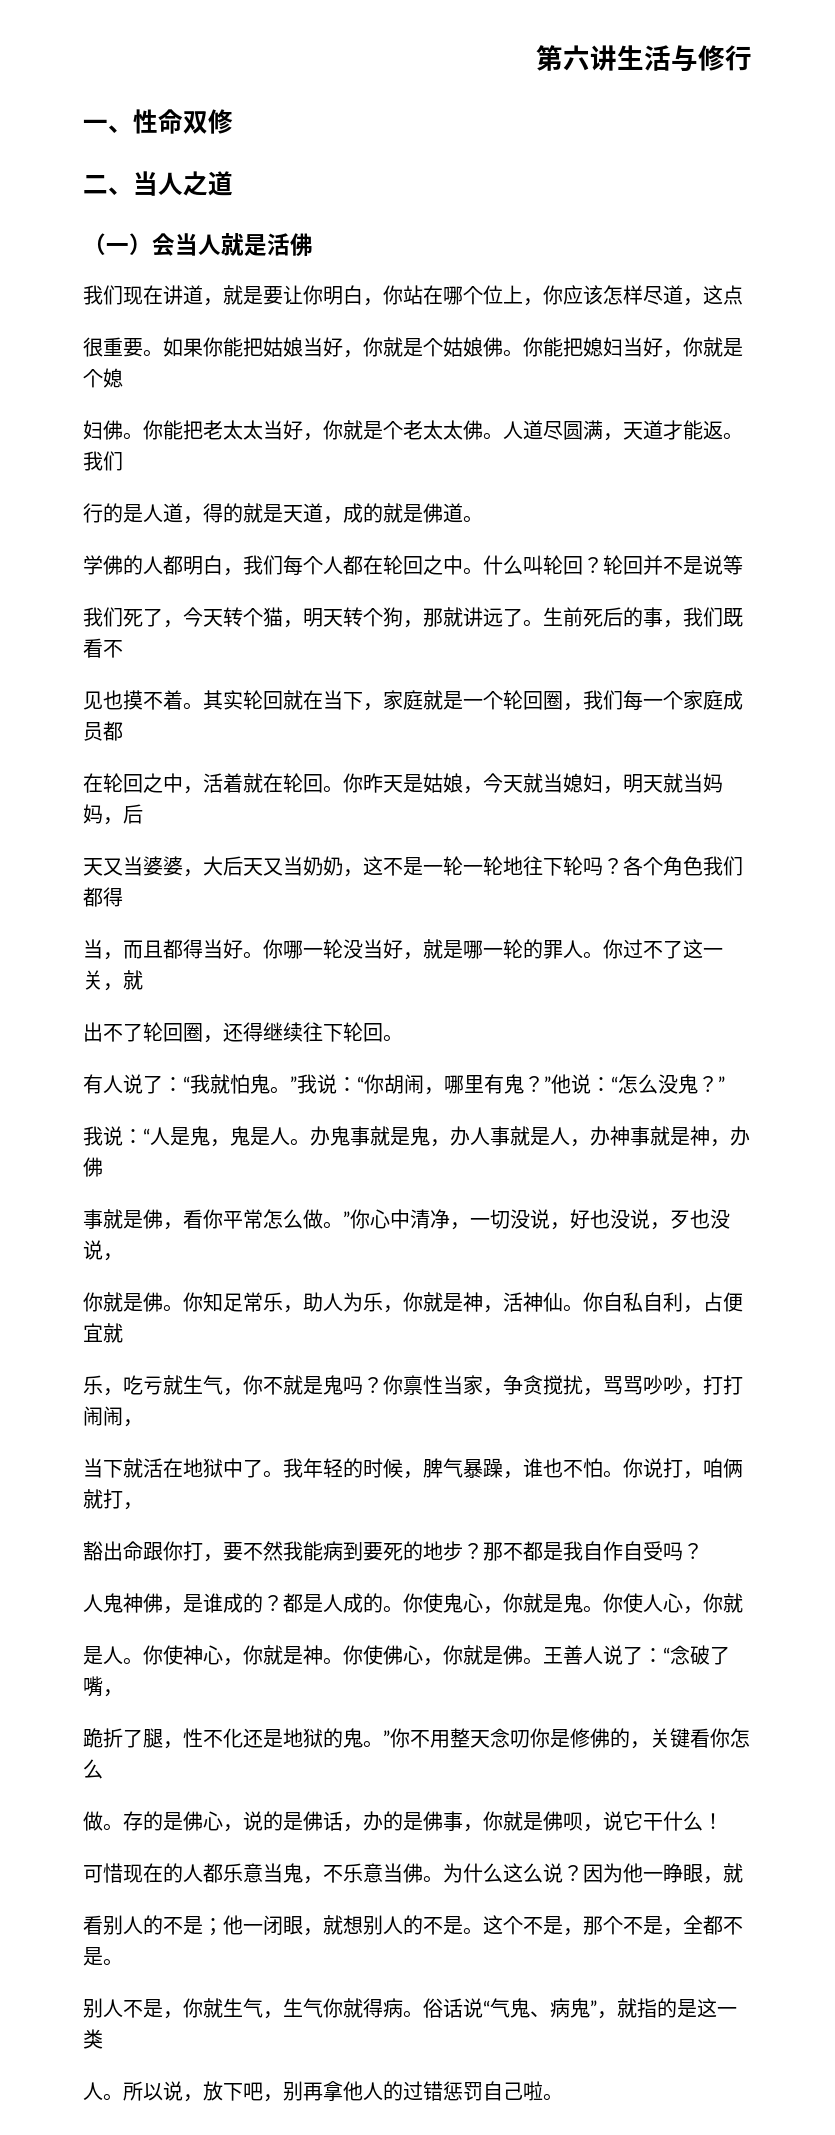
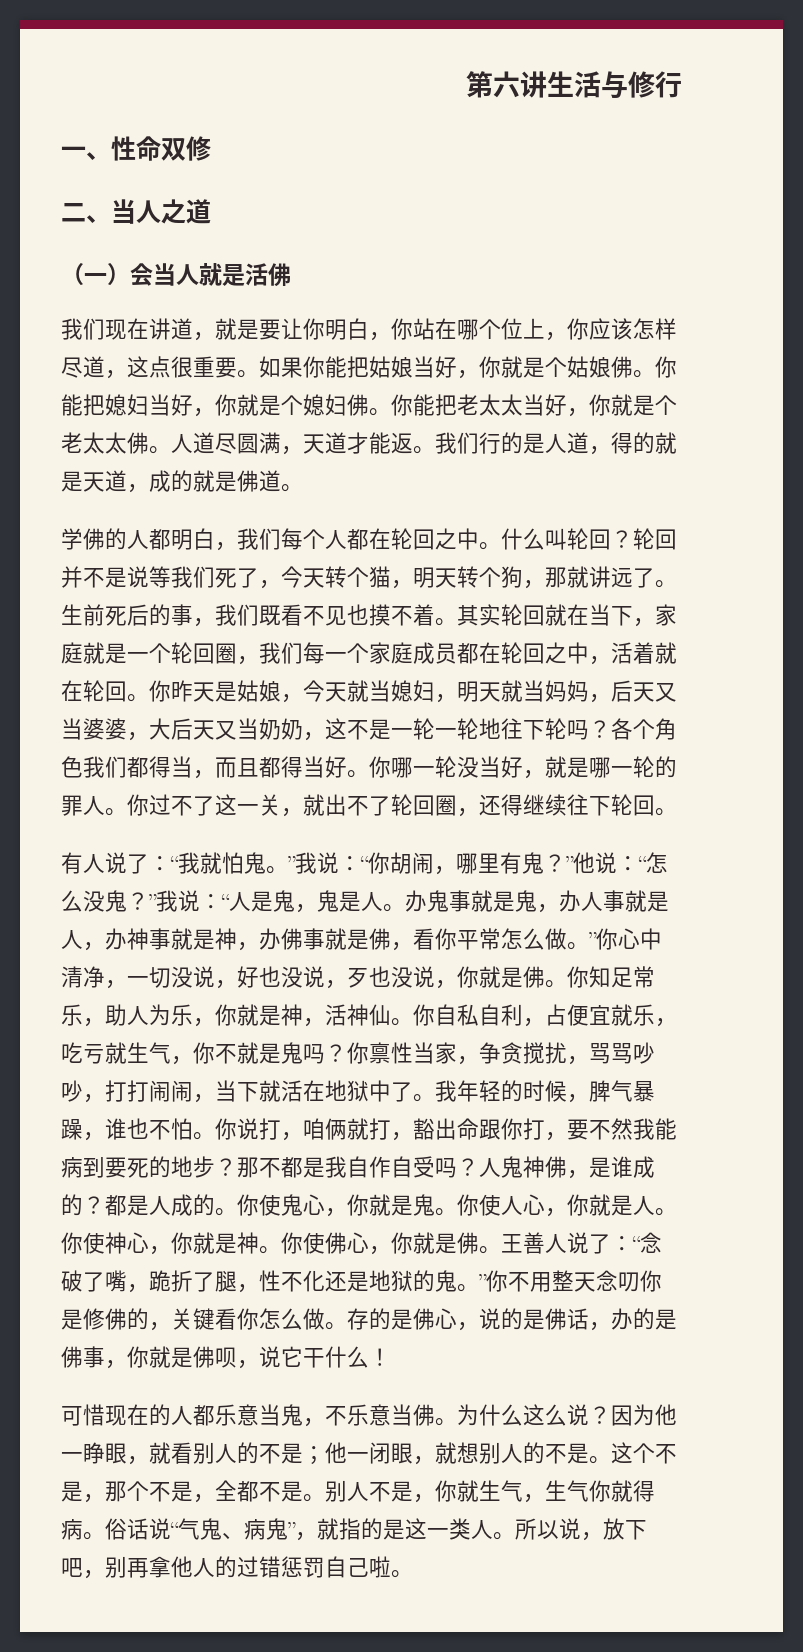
- 我们现在讲道，就是要让你明白，你站在哪个位上，你应该怎样尽道，这点
- 很重要。
+ 我们现在讲道，就是要让你明白，你站在哪个位上，你应该怎样尽道，这点很重要。
- 你能把媳妇当好，你就是个媳
- 妇佛。
+ 你能把媳妇当好，你就是个媳妇佛。
- 人道尽圆满，天道才能返。我们
- 行的是人道，得的就是天道，成的就是佛道。
+ 人道尽圆满，天道才能返。我们行的是人道，得的就是天道，成的就是佛道。
- 轮回并不是说等
- 我们死了，今天转个猫，明天转个狗，那就讲远了。
+ 轮回并不是说等我们死了，今天转个猫，明天转个狗，那就讲远了。
- 生前死后的事，我们既看不
- 见也摸不着。
+ 生前死后的事，我们既看不见也摸不着。
- 其实轮回就在当下，家庭就是一个轮回圈，我们每一个家庭成员都
- 在轮回之中，活着就在轮回。
+ 其实轮回就在当下，家庭就是一个轮回圈，我们每一个家庭成员都在轮回之中，活着就在轮回。
- 你昨天是姑娘，今天就当媳妇，明天就当妈妈，后
- 天又当婆婆，大后天又当奶奶，这不是一轮一轮地往下轮吗？
+ 你昨天是姑娘，今天就当媳妇，明天就当妈妈，后天又当婆婆，大后天又当奶奶，这不是一轮一轮地往下轮吗？
- 各个角色我们都得
- 当，而且都得当好。
+ 各个角色我们都得当，而且都得当好。
- 你过不了这一关，就
- 出不了轮回圈，还得继续往下轮回。
+ 你过不了这一关，就出不了轮回圈，还得继续往下轮回。
- 有人说了：“我就怕鬼。”我说：“你胡闹，哪里有鬼？”他说：“怎么没鬼？”
- 我说：“人是鬼，鬼是人。
+ 有人说了：“我就怕鬼。”我说：“你胡闹，哪里有鬼？”他说：“怎么没鬼？”我说：“人是鬼，鬼是人。
- 办鬼事就是鬼，办人事就是人，办神事就是神，办佛
- 事就是佛，看你平常怎么做。”你心中清净，一切没说，好也没说，歹也没说，
- 你就是佛。
+ 办鬼事就是鬼，办人事就是人，办神事就是神，办佛事就是佛，看你平常怎么做。”你心中清净，一切没说，好也没说，歹也没说，你就是佛。
- 你自私自利，占便宜就
- 乐，吃亏就生气，你不就是鬼吗？
+ 你自私自利，占便宜就乐，吃亏就生气，你不就是鬼吗？
- 你禀性当家，争贪搅扰，骂骂吵吵，打打闹闹，
- 当下就活在地狱中了。
+ 你禀性当家，争贪搅扰，骂骂吵吵，打打闹闹，当下就活在地狱中了。
- 你说打，咱俩就打，
- 豁出命跟你打，要不然我能病到要死的地步？
+ 你说打，咱俩就打，豁出命跟你打，要不然我能病到要死的地步？
- 那不都是我自作自受吗？
- 人鬼神佛，是谁成的？
+ 那不都是我自作自受吗？人鬼神佛，是谁成的？
- 你使人心，你就
- 是人。
+ 你使人心，你就是人。
- 王善人说了：“念破了嘴，
- 跪折了腿，性不化还是地狱的鬼。”你不用整天念叨你是修佛的，关键看你怎么
- 做。
+ 王善人说了：“念破了嘴，跪折了腿，性不化还是地狱的鬼。”你不用整天念叨你是修佛的，关键看你怎么做。
- 因为他一睁眼，就
- 看别人的不是；他一闭眼，就想别人的不是。
+ 因为他一睁眼，就看别人的不是；他一闭眼，就想别人的不是。
- 这个不是，那个不是，全都不是。
- 别人不是，你就生气，生气你就得病。
+ 这个不是，那个不是，全都不是。别人不是，你就生气，生气你就得病。
- 俗话说“气鬼、病鬼”，就指的是这一类
- 人。
+ 俗话说“气鬼、病鬼”，就指的是这一类人。

